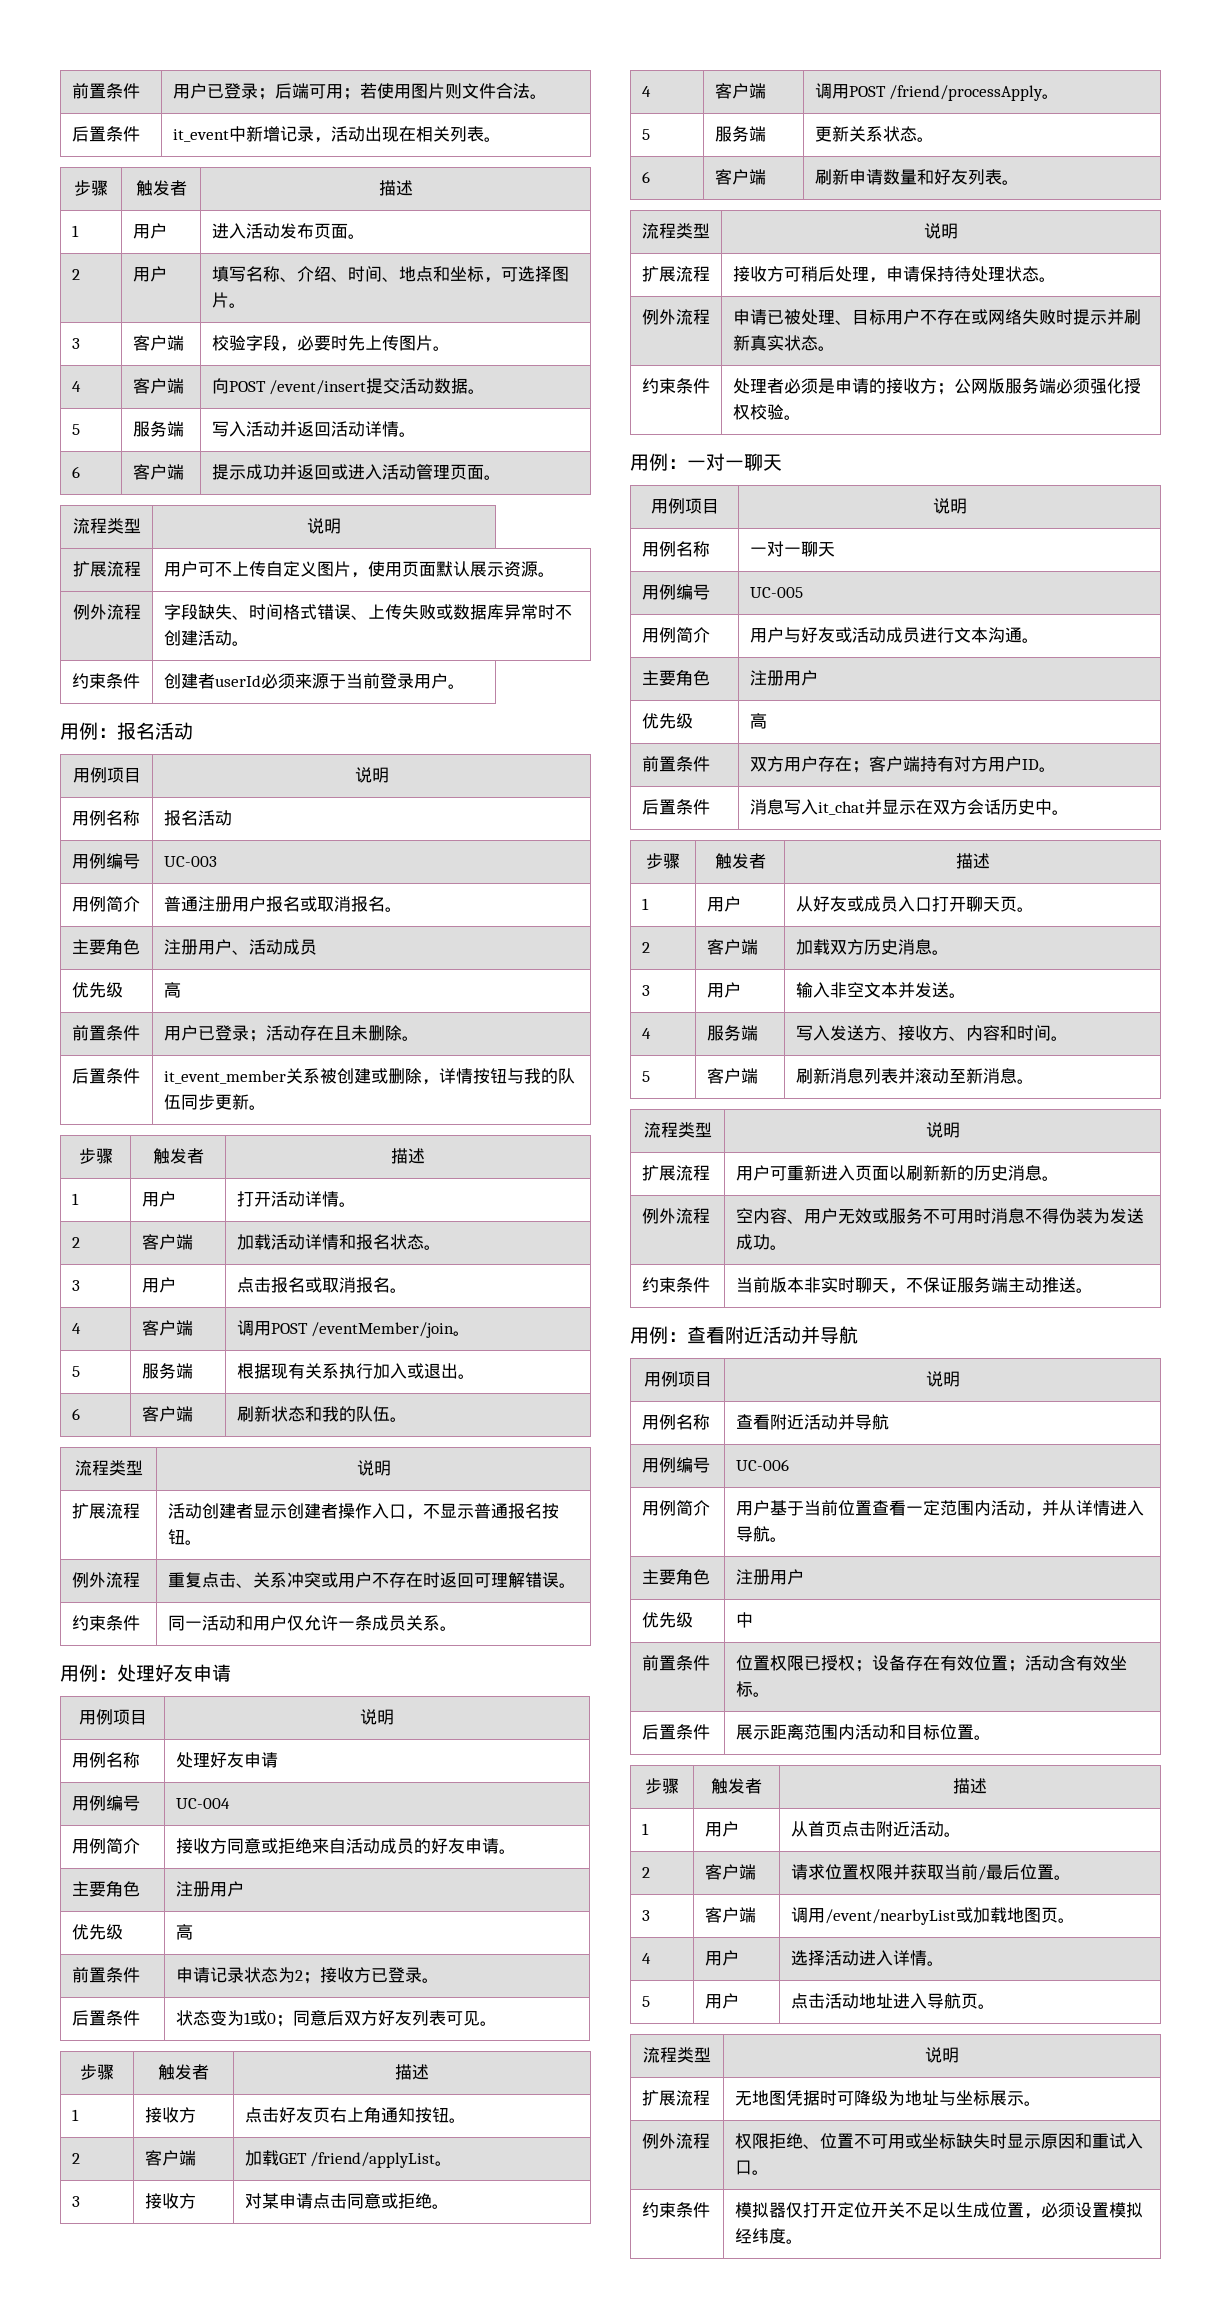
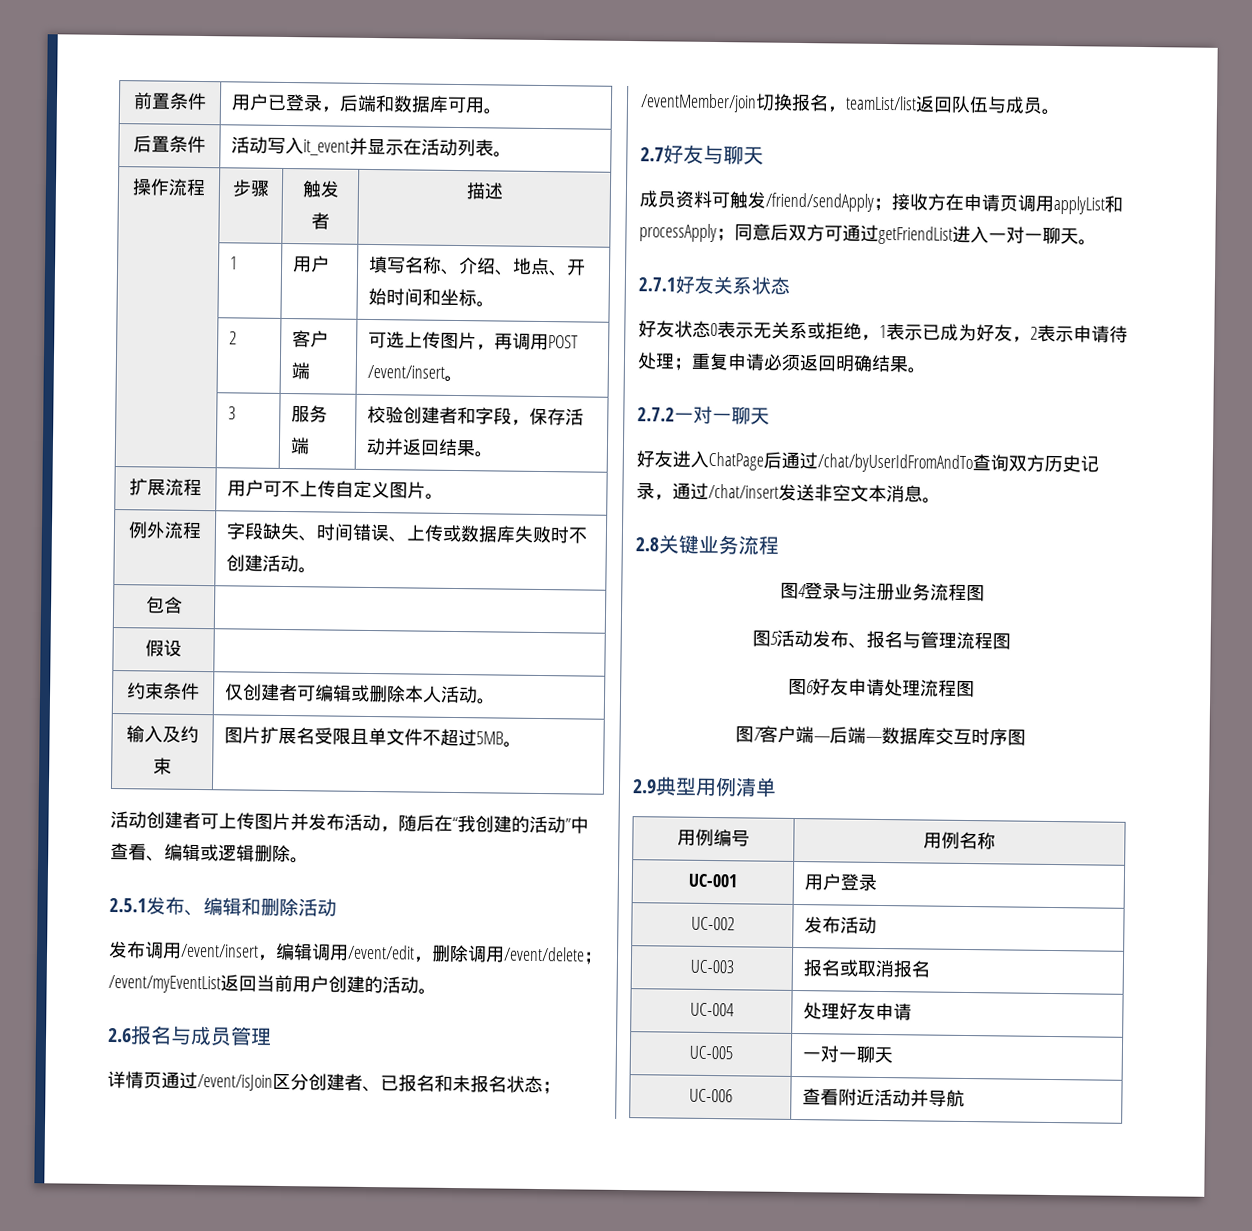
- 前置条件 | 用户已登录；后端可用；若使用图片则文件合法。
- 后置条件 | it_event中新增记录，活动出现在相关列表。
- 步骤 | 触发者 | 描述
- 1 | 用户 | 进入活动发布页面。
- 2 | 用户 | 填写名称、介绍、时间、地点和坐标，可选择图片。
- 3 | 客户端 | 校验字段，必要时先上传图片。
- 4 | 客户端 | 向POST /event/insert提交活动数据。
- 5 | 服务端 | 写入活动并返回活动详情。
- 6 | 客户端 | 提示成功并返回或进入活动管理页面。
- 流程类型 | 说明
+ 前置条件 | 用户已登录，后端和数据库可用。
+ 后置条件 | 活动写入it_event并显示在活动列表。
+ 操作流程 | 步骤 | 触发者 | 描述
+ | 1 | 用户 | 填写名称、介绍、地点、开始时间和坐标。
+ | 2 | 客户端 | 可选上传图片，再调用POST /event/insert。
+ | 3 | 服务端 | 校验创建者和字段，保存活动并返回结果。
- 扩展流程 | 用户可不上传自定义图片，使用页面默认展示资源。
+ 扩展流程 | 用户可不上传自定义图片。
- 例外流程 | 字段缺失、时间格式错误、上传失败或数据库异常时不创建活动。
+ 例外流程 | 字段缺失、时间错误、上传或数据库失败时不创建活动。
- 约束条件 | 创建者userId必须来源于当前登录用户。
- 用例：报名活动
- 用例项目 | 说明
- 用例名称 | 报名活动
- 用例编号 | UC-003
- 用例简介 | 普通注册用户报名或取消报名。
- 主要角色 | 注册用户、活动成员
- 优先级 | 高
- 前置条件 | 用户已登录；活动存在且未删除。
- 后置条件 | it_event_member关系被创建或删除，详情按钮与我的队伍同步更新。
- 步骤 | 触发者 | 描述
- 1 | 用户 | 打开活动详情。
- 2 | 客户端 | 加载活动详情和报名状态。
- 3 | 用户 | 点击报名或取消报名。
- 4 | 客户端 | 调用POST /eventMember/join。
- 5 | 服务端 | 根据现有关系执行加入或退出。
- 6 | 客户端 | 刷新状态和我的队伍。
- 流程类型 | 说明
- 扩展流程 | 活动创建者显示创建者操作入口，不显示普通报名按钮。
- 例外流程 | 重复点击、关系冲突或用户不存在时返回可理解错误。
- 约束条件 | 同一活动和用户仅允许一条成员关系。
- 用例：处理好友申请
- 用例项目 | 说明
- 用例名称 | 处理好友申请
- 用例编号 | UC-004
- 用例简介 | 接收方同意或拒绝来自活动成员的好友申请。
- 主要角色 | 注册用户
- 优先级 | 高
- 前置条件 | 申请记录状态为2；接收方已登录。
- 后置条件 | 状态变为1或0；同意后双方好友列表可见。
- 步骤 | 触发者 | 描述
- 1 | 接收方 | 点击好友页右上角通知按钮。
- 2 | 客户端 | 加载GET /friend/applyList。
- 3 | 接收方 | 对某申请点击同意或拒绝。
- 4 | 客户端 | 调用POST /friend/processApply。
- 5 | 服务端 | 更新关系状态。
- 6 | 客户端 | 刷新申请数量和好友列表。
- 流程类型 | 说明
- 扩展流程 | 接收方可稍后处理，申请保持待处理状态。
- 例外流程 | 申请已被处理、目标用户不存在或网络失败时提示并刷新真实状态。
- 约束条件 | 处理者必须是申请的接收方；公网版服务端必须强化授权校验。
- 用例：一对一聊天
- 用例项目 | 说明
- 用例名称 | 一对一聊天
- 用例编号 | UC-005
- 用例简介 | 用户与好友或活动成员进行文本沟通。
- 主要角色 | 注册用户
- 优先级 | 高
- 前置条件 | 双方用户存在；客户端持有对方用户ID。
- 后置条件 | 消息写入it_chat并显示在双方会话历史中。
- 步骤 | 触发者 | 描述
- 1 | 用户 | 从好友或成员入口打开聊天页。
- 2 | 客户端 | 加载双方历史消息。
- 3 | 用户 | 输入非空文本并发送。
- 4 | 服务端 | 写入发送方、接收方、内容和时间。
- 5 | 客户端 | 刷新消息列表并滚动至新消息。
- 流程类型 | 说明
- 扩展流程 | 用户可重新进入页面以刷新新的历史消息。
- 例外流程 | 空内容、用户无效或服务不可用时消息不得伪装为发送成功。
- 约束条件 | 当前版本非实时聊天，不保证服务端主动推送。
- 用例：查看附近活动并导航
- 用例项目 | 说明
- 用例名称 | 查看附近活动并导航
- 用例编号 | UC-006
- 用例简介 | 用户基于当前位置查看一定范围内活动，并从详情进入导航。
- 主要角色 | 注册用户
- 优先级 | 中
- 前置条件 | 位置权限已授权；设备存在有效位置；活动含有效坐标。
- 后置条件 | 展示距离范围内活动和目标位置。
- 步骤 | 触发者 | 描述
- 1 | 用户 | 从首页点击附近活动。
- 2 | 客户端 | 请求位置权限并获取当前/最后位置。
- 3 | 客户端 | 调用/event/nearbyList或加载地图页。
- 4 | 用户 | 选择活动进入详情。
- 5 | 用户 | 点击活动地址进入导航页。
- 流程类型 | 说明
- 扩展流程 | 无地图凭据时可降级为地址与坐标展示。
- 例外流程 | 权限拒绝、位置不可用或坐标缺失时显示原因和重试入口。
- 约束条件 | 模拟器仅打开定位开关不足以生成位置，必须设置模拟经纬度。
+ 包含 |
+ 假设 |
+ 约束条件 | 仅创建者可编辑或删除本人活动。
+ 输入及约束 | 图片扩展名受限且单文件不超过5MB。
+ 活动创建者可上传图片并发布活动，随后在“我创建的活动”中查看、编辑或逻辑删除。
+ 2.5.1发布、编辑和删除活动
+ 发布调用/event/insert，编辑调用/event/edit，删除调用/event/delete；/event/myEventList返回当前用户创建的活动。
+ 2.6报名与成员管理
+ 详情页通过/event/isJoin区分创建者、已报名和未报名状态；/eventMember/join切换报名，teamList/list返回队伍与成员。
+ 2.7好友与聊天
+ 成员资料可触发/friend/sendApply；接收方在申请页调用applyList和processApply；同意后双方可通过getFriendList进入一对一聊天。
+ 2.7.1好友关系状态
+ 好友状态0表示无关系或拒绝，1表示已成为好友，2表示申请待处理；重复申请必须返回明确结果。
+ 2.7.2一对一聊天
+ 好友进入ChatPage后通过/chat/byUserIdFromAndTo查询双方历史记录，通过/chat/insert发送非空文本消息。
+ 2.8关键业务流程
+ 图4登录与注册业务流程图
+ 图5活动发布、报名与管理流程图
+ 图6好友申请处理流程图
+ 图7客户端—后端—数据库交互时序图
+ 2.9典型用例清单
+ 用例编号 | 用例名称
+ UC-001 | 用户登录
+ UC-002 | 发布活动
+ UC-003 | 报名或取消报名
+ UC-004 | 处理好友申请
+ UC-005 | 一对一聊天
+ UC-006 | 查看附近活动并导航

